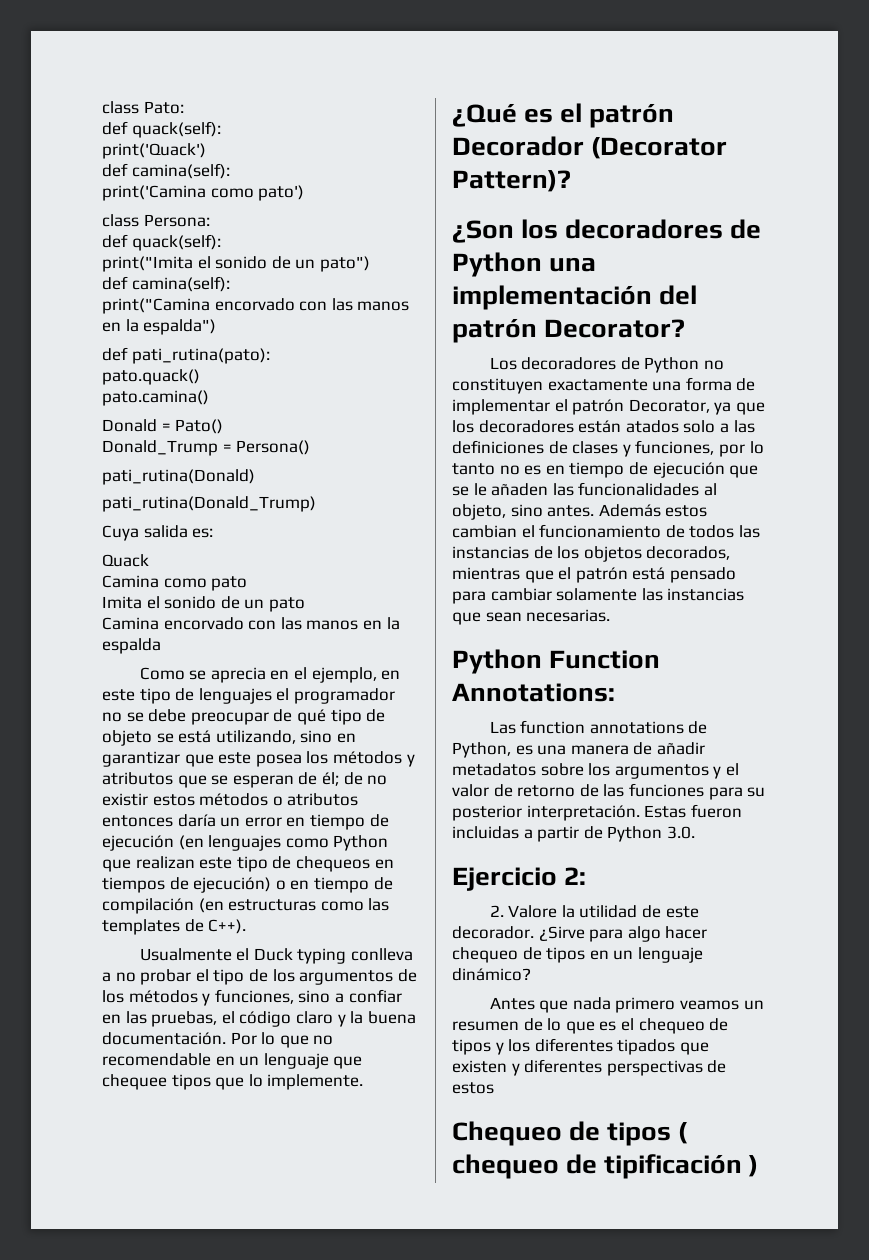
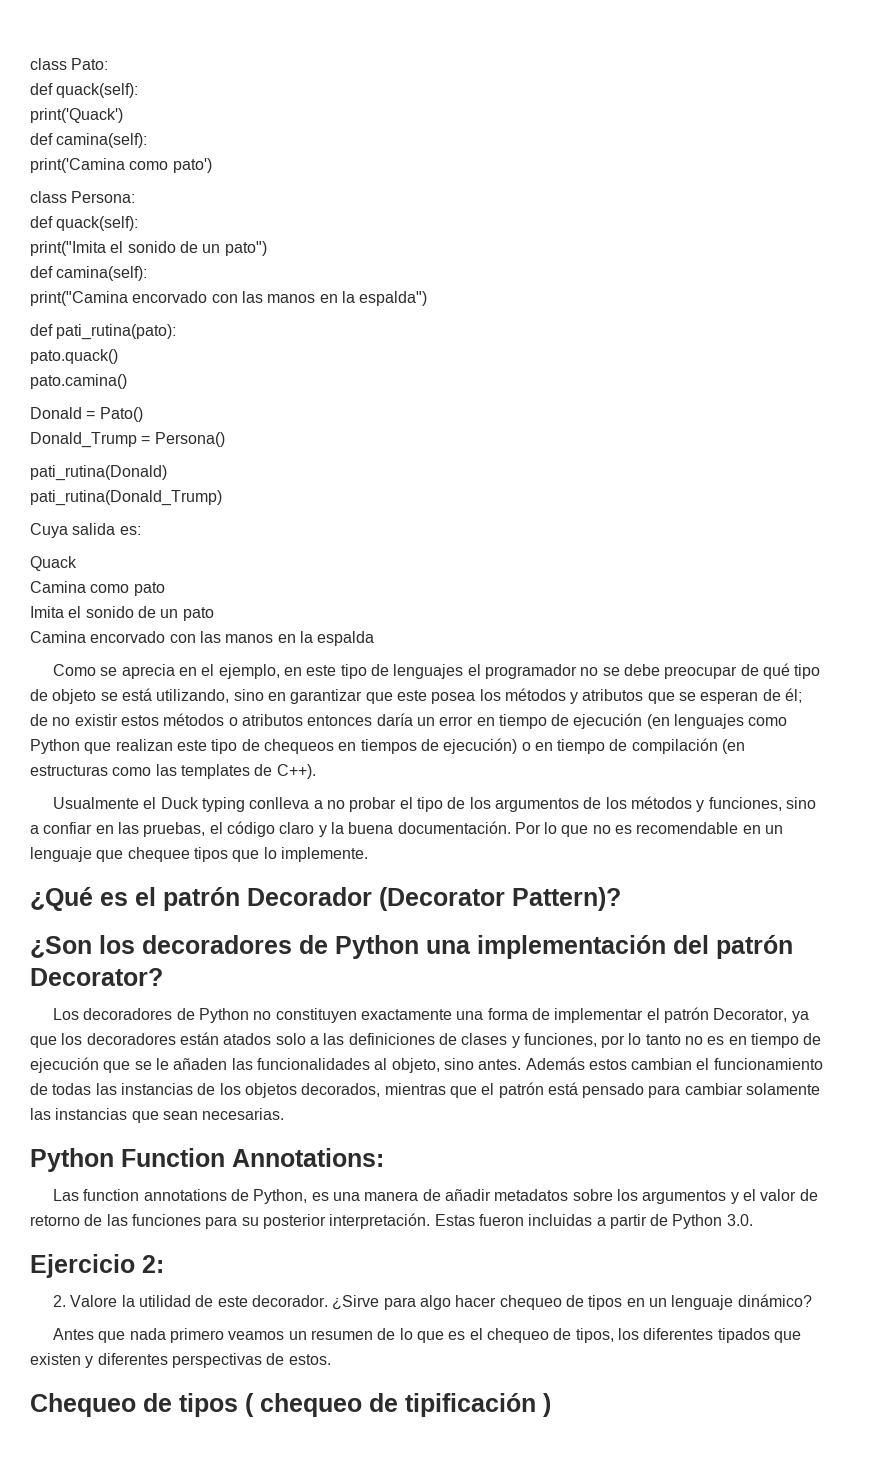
- Por lo que no recomendable en un lenguaje que chequee tipos que lo implemente.
+ Por lo que no es recomendable en un lenguaje que chequee tipos que lo implemente.
- Además estos cambian el funcionamiento de todos las instancias de los objetos decorados, mientras que el patrón está pensado para cambiar solamente las instancias que sean necesarias.
+ Además estos cambian el funcionamiento de todas las instancias de los objetos decorados, mientras que el patrón está pensado para cambiar solamente las instancias que sean necesarias.
- Antes que nada primero veamos un resumen de lo que es el chequeo de tipos y los diferentes tipados que existen y diferentes perspectivas de estos
+ Antes que nada primero veamos un resumen de lo que es el chequeo de tipos, los diferentes tipados que existen y diferentes perspectivas de estos.

